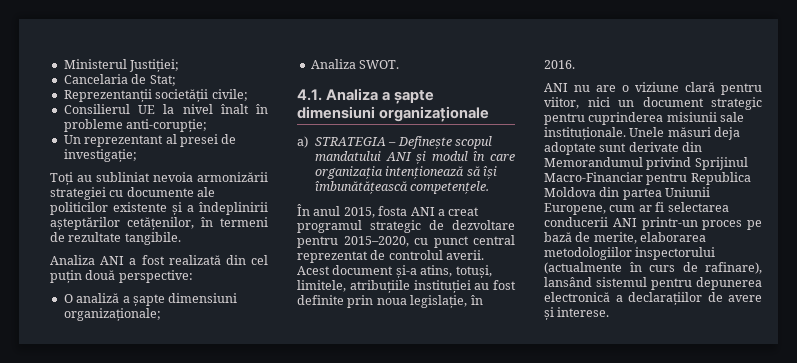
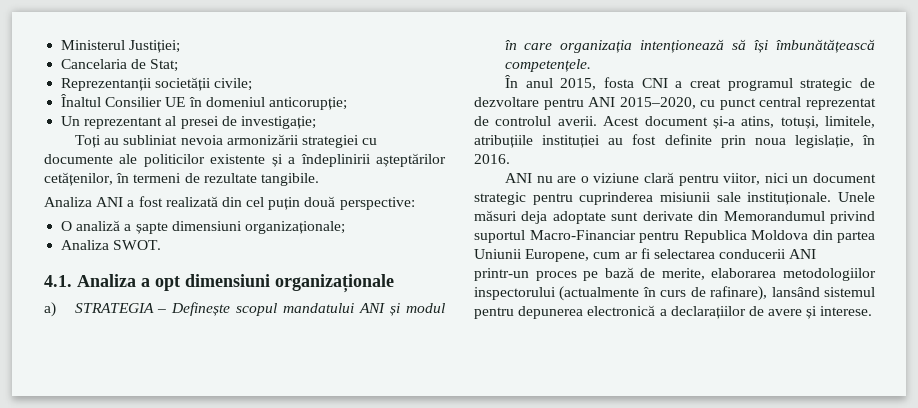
- Consilierul UE la nivel înalt în probleme anti-corupție;
+ Înaltul Consilier UE în domeniul anticorupție;
- 4.1. Analiza a șapte dimensiuni organizaționale
+ 4.1. Analiza a opt dimensiuni organizaționale
- În anul 2015, fosta ANI a creat programul strategic de dezvoltare pentru 2015–2020, cu punct central reprezentat de controlul averii.
+ În anul 2015, fosta CNI a creat programul strategic de dezvoltare pentru ANI 2015–2020, cu punct central reprezentat de controlul averii.
- Unele măsuri deja adoptate sunt derivate din Memorandumul privind Sprijinul Macro-Financiar pentru Republica Moldova din partea Uniunii Europene, cum ar fi selectarea conducerii ANI printr-un proces pe bază de merite, elaborarea metodologiilor inspectorului (actualmente în curs de rafinare), lansând sistemul pentru depunerea electronică a declarațiilor de avere și interese.
+ Unele măsuri deja adoptate sunt derivate din Memorandumul privind suportul Macro-Financiar pentru Republica Moldova din partea Uniunii Europene, cum ar fi selectarea conducerii ANI printr-un proces pe bază de merite, elaborarea metodologiilor inspectorului (actualmente în curs de rafinare), lansând sistemul pentru depunerea electronică a declarațiilor de avere și interese.

